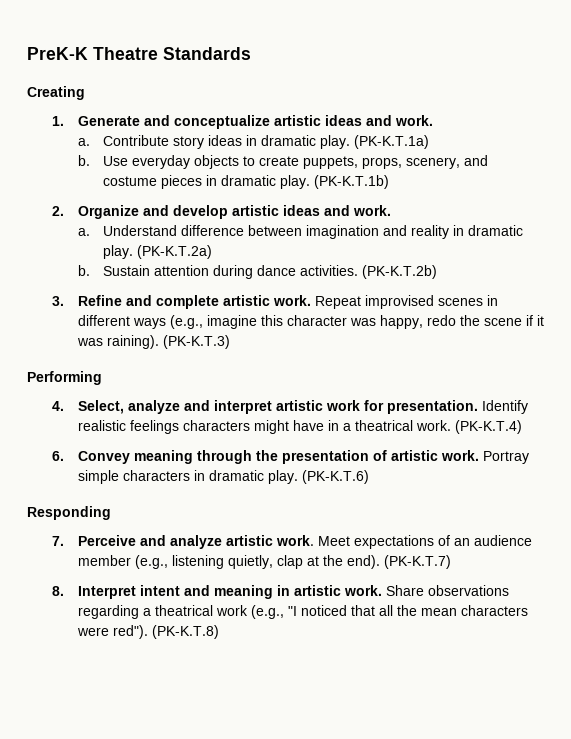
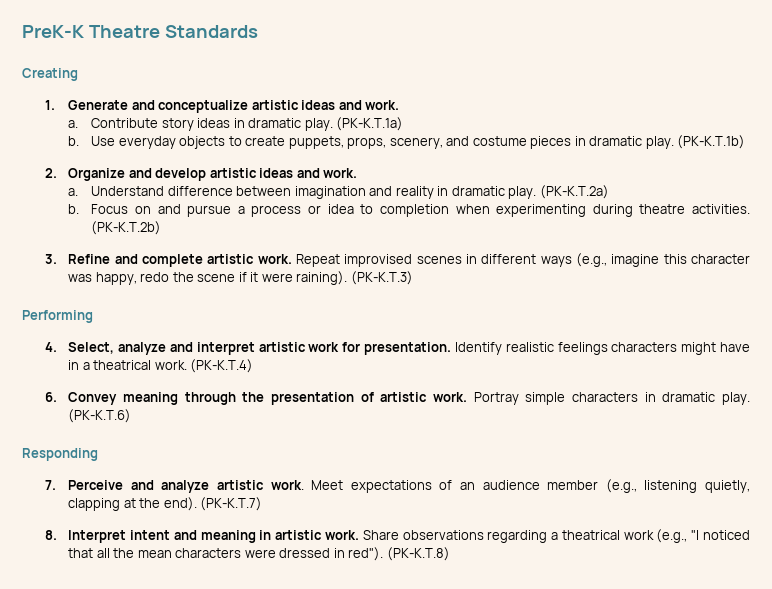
- Sustain attention during dance activities.
+ Focus on and pursue a process or idea to completion when experimenting during theatre activities.
- Repeat improvised scenes in different ways (e.g., imagine this character was happy, redo the scene if it was raining).
+ Repeat improvised scenes in different ways (e.g., imagine this character was happy, redo the scene if it were raining).
- Meet expectations of an audience member (e.g., listening quietly, clap at the end).
+ Meet expectations of an audience member (e.g., listening quietly, clapping at the end).
- Share observations regarding a theatrical work (e.g., "I noticed that all the mean characters were red").
+ Share observations regarding a theatrical work (e.g., "I noticed that all the mean characters were dressed in red").

